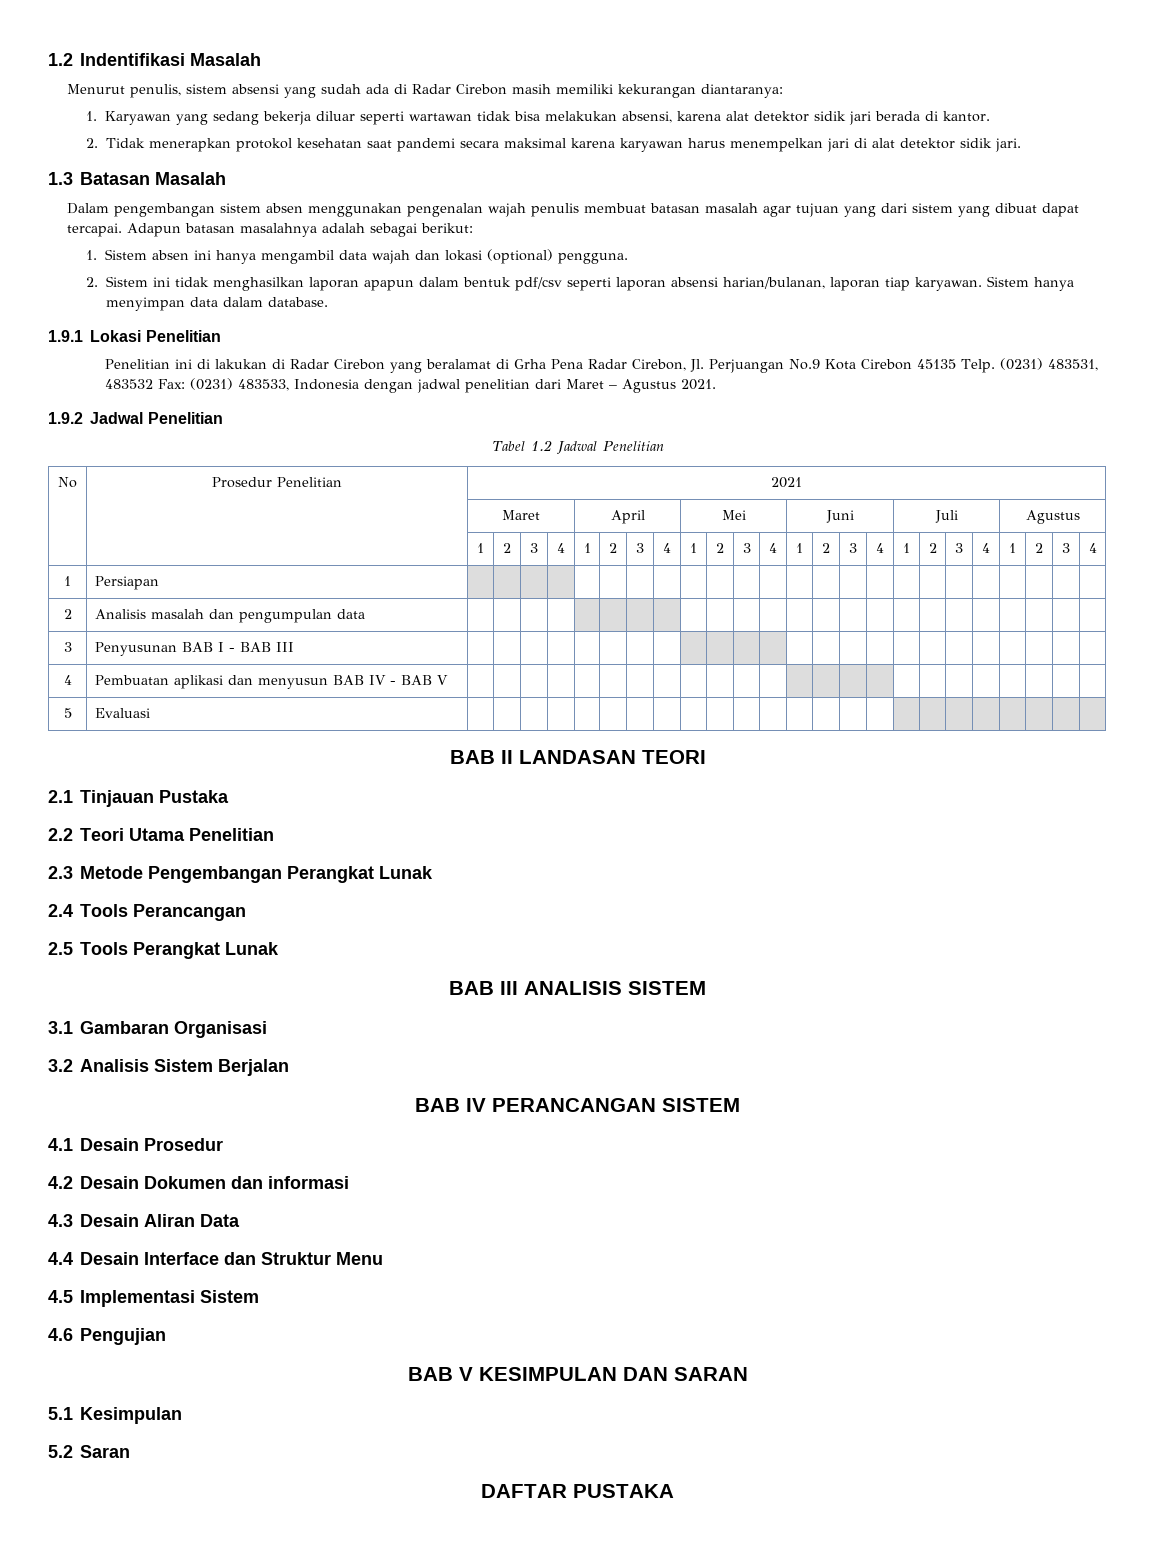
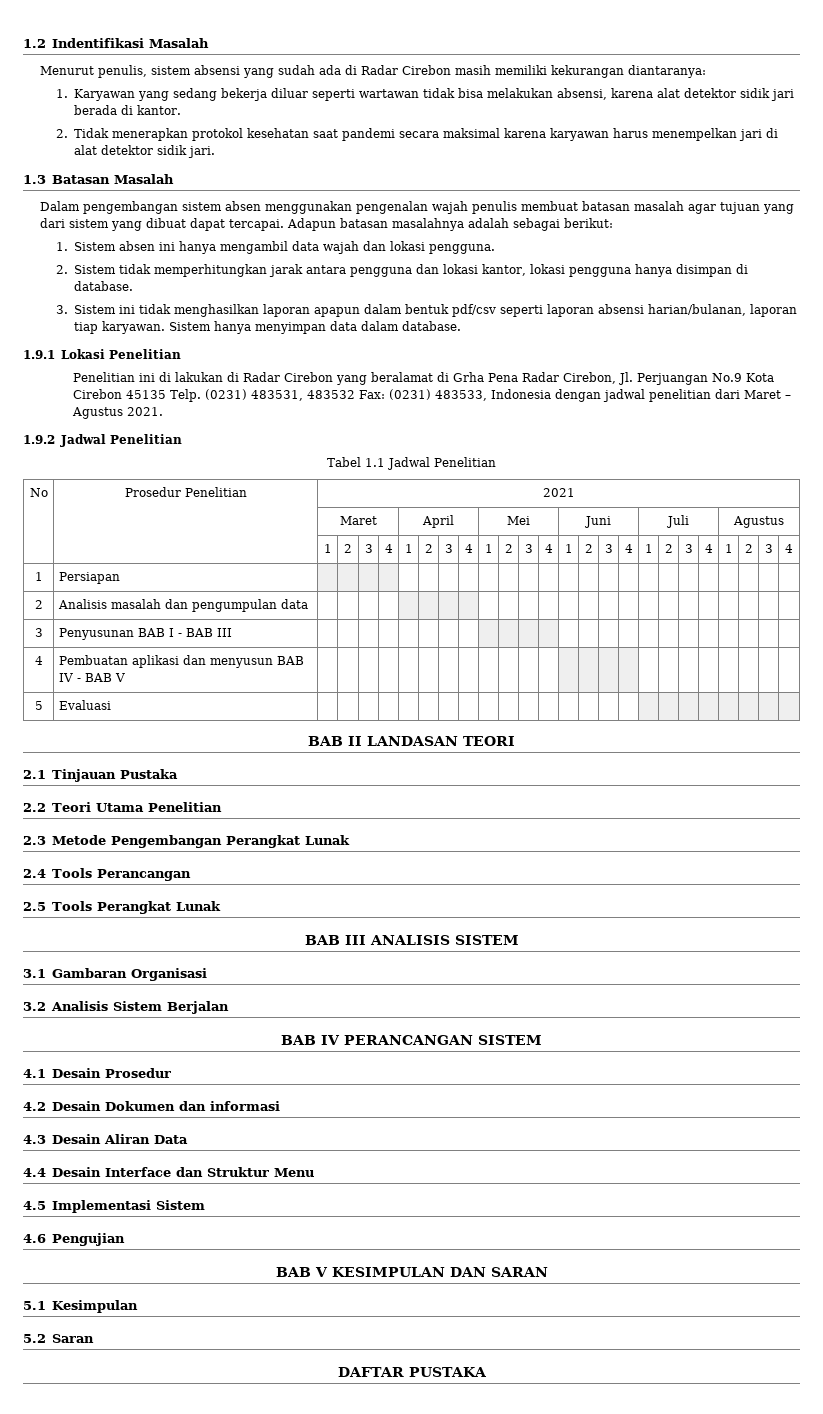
- 1. Sistem absen ini hanya mengambil data wajah dan lokasi (optional) pengguna.
+ 1. Sistem absen ini hanya mengambil data wajah dan lokasi pengguna.
- 2. Sistem ini tidak menghasilkan laporan apapun dalam bentuk pdf/csv seperti laporan absensi harian/bulanan, laporan tiap karyawan.
+ 2. Sistem tidak memperhitungkan jarak antara pengguna dan lokasi kantor, lokasi pengguna hanya disimpan di database.
+ 3. Sistem ini tidak menghasilkan laporan apapun dalam bentuk pdf/csv seperti laporan absensi harian/bulanan, laporan tiap karyawan.
- Tabel 1.2 Jadwal Penelitian
+ Tabel 1.1 Jadwal Penelitian

